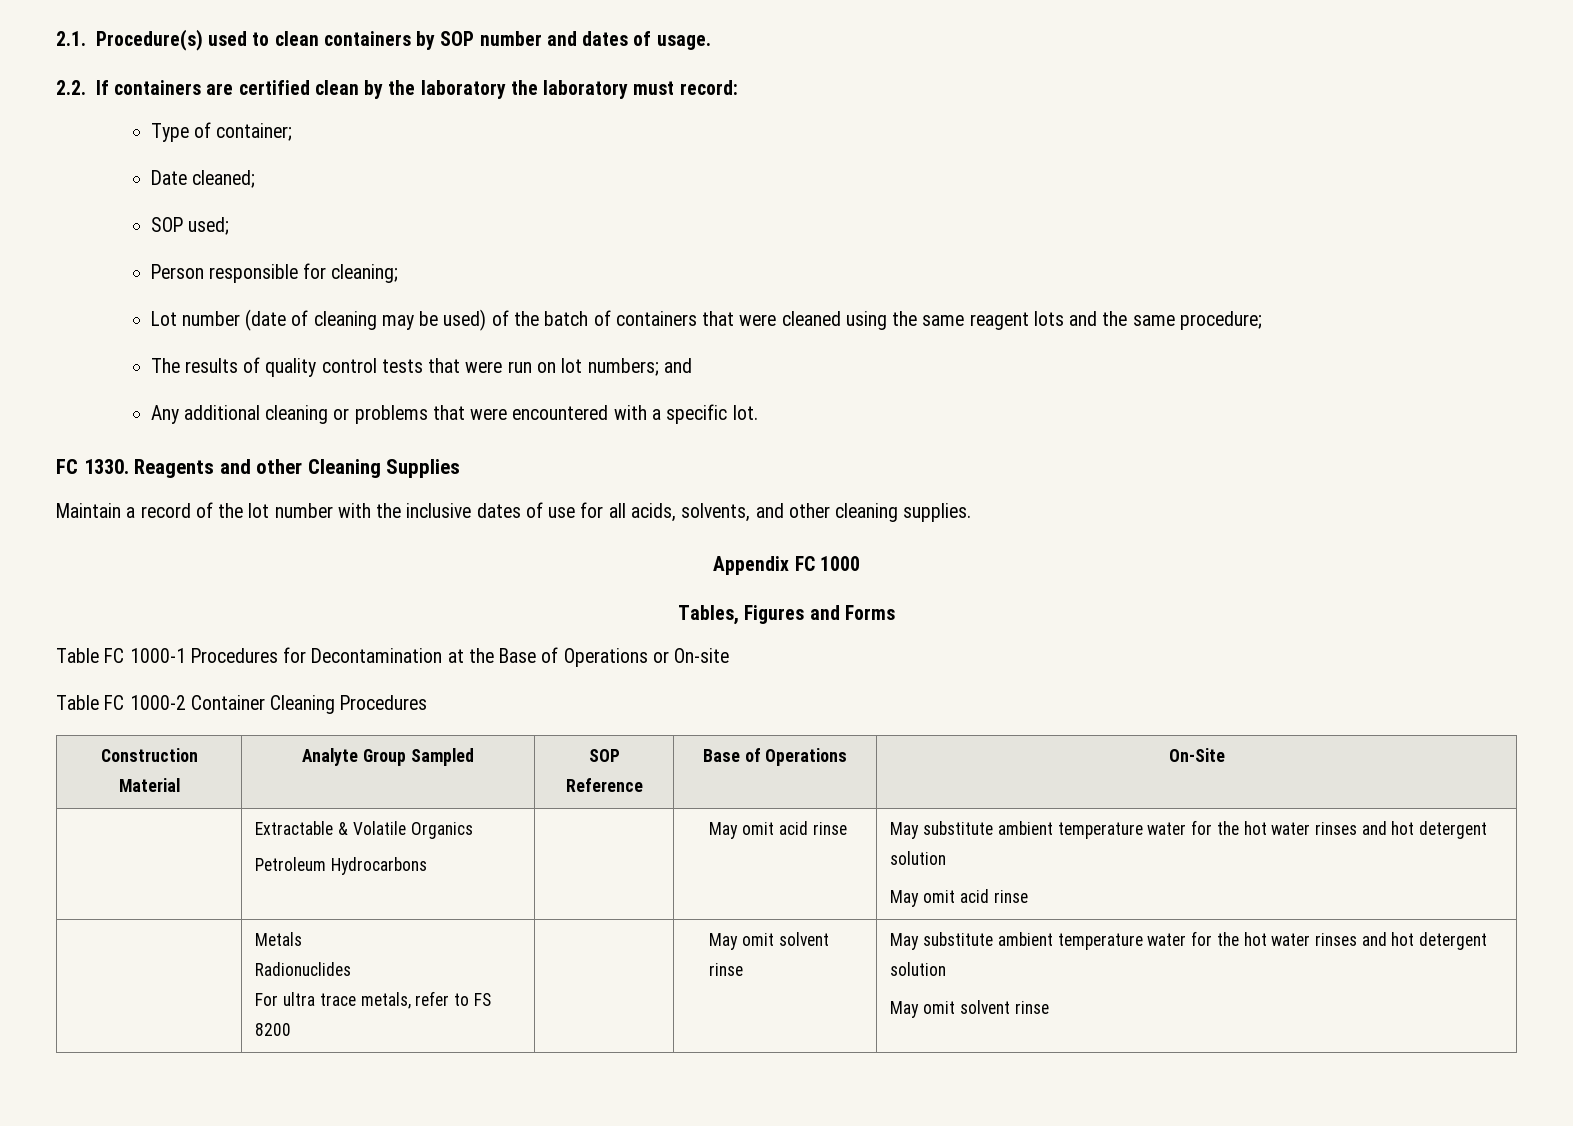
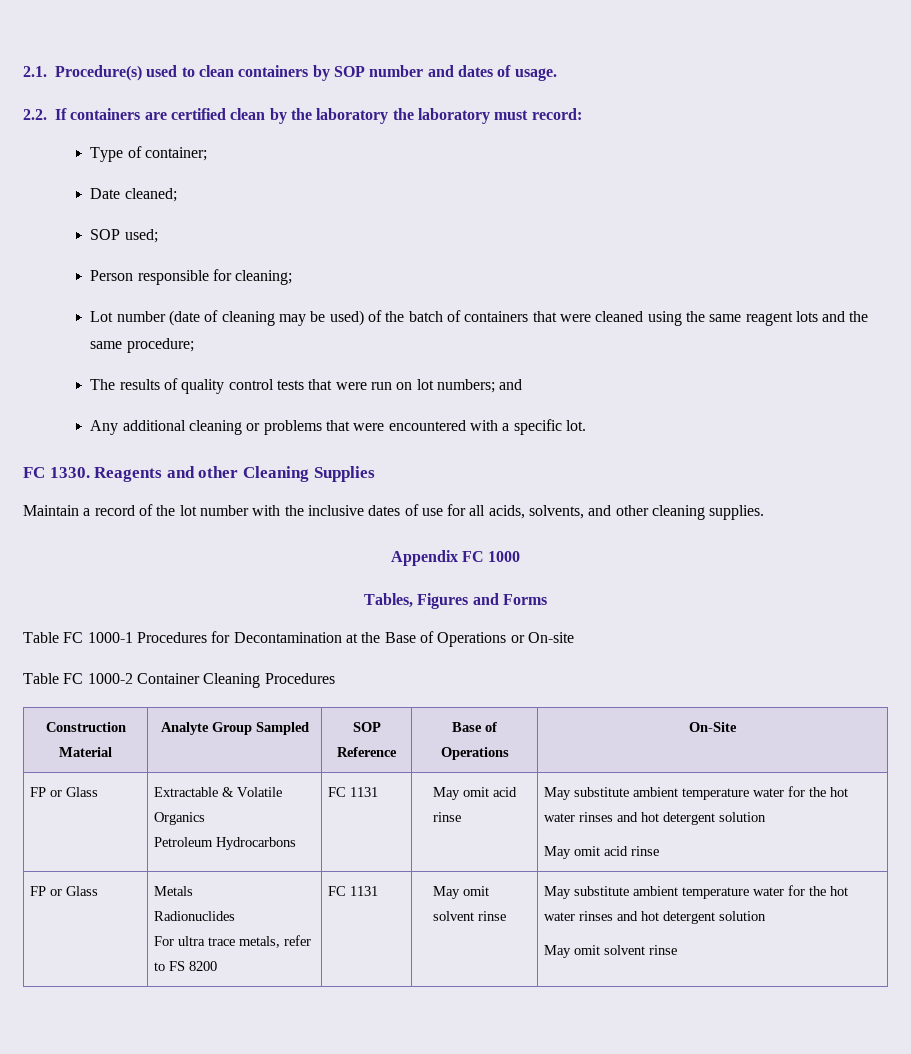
- | Extractable & Volatile Organics
- Petroleum Hydrocarbons | | May omit acid rinse | May substitute ambient temperature water for the hot water rinses and hot detergent solution
+ FP or Glass | Extractable & Volatile Organics
+ Petroleum Hydrocarbons | FC 1131 | May omit acid rinse | May substitute ambient temperature water for the hot water rinses and hot detergent solution
- | Metals
+ FP or Glass | Metals
  Radionuclides
- For ultra trace metals, refer to FS 8200 | | May omit solvent rinse | May substitute ambient temperature water for the hot water rinses and hot detergent solution
+ For ultra trace metals, refer to FS 8200 | FC 1131 | May omit solvent rinse | May substitute ambient temperature water for the hot water rinses and hot detergent solution

